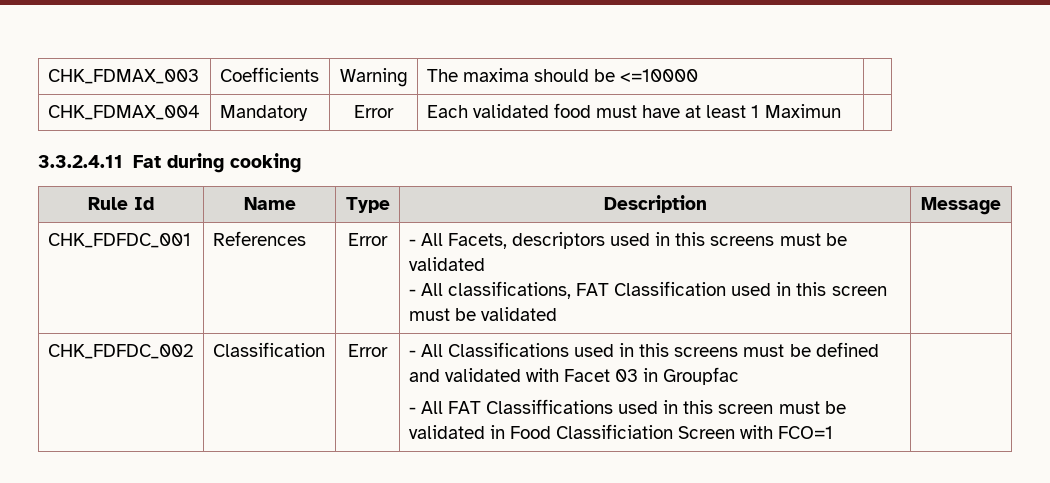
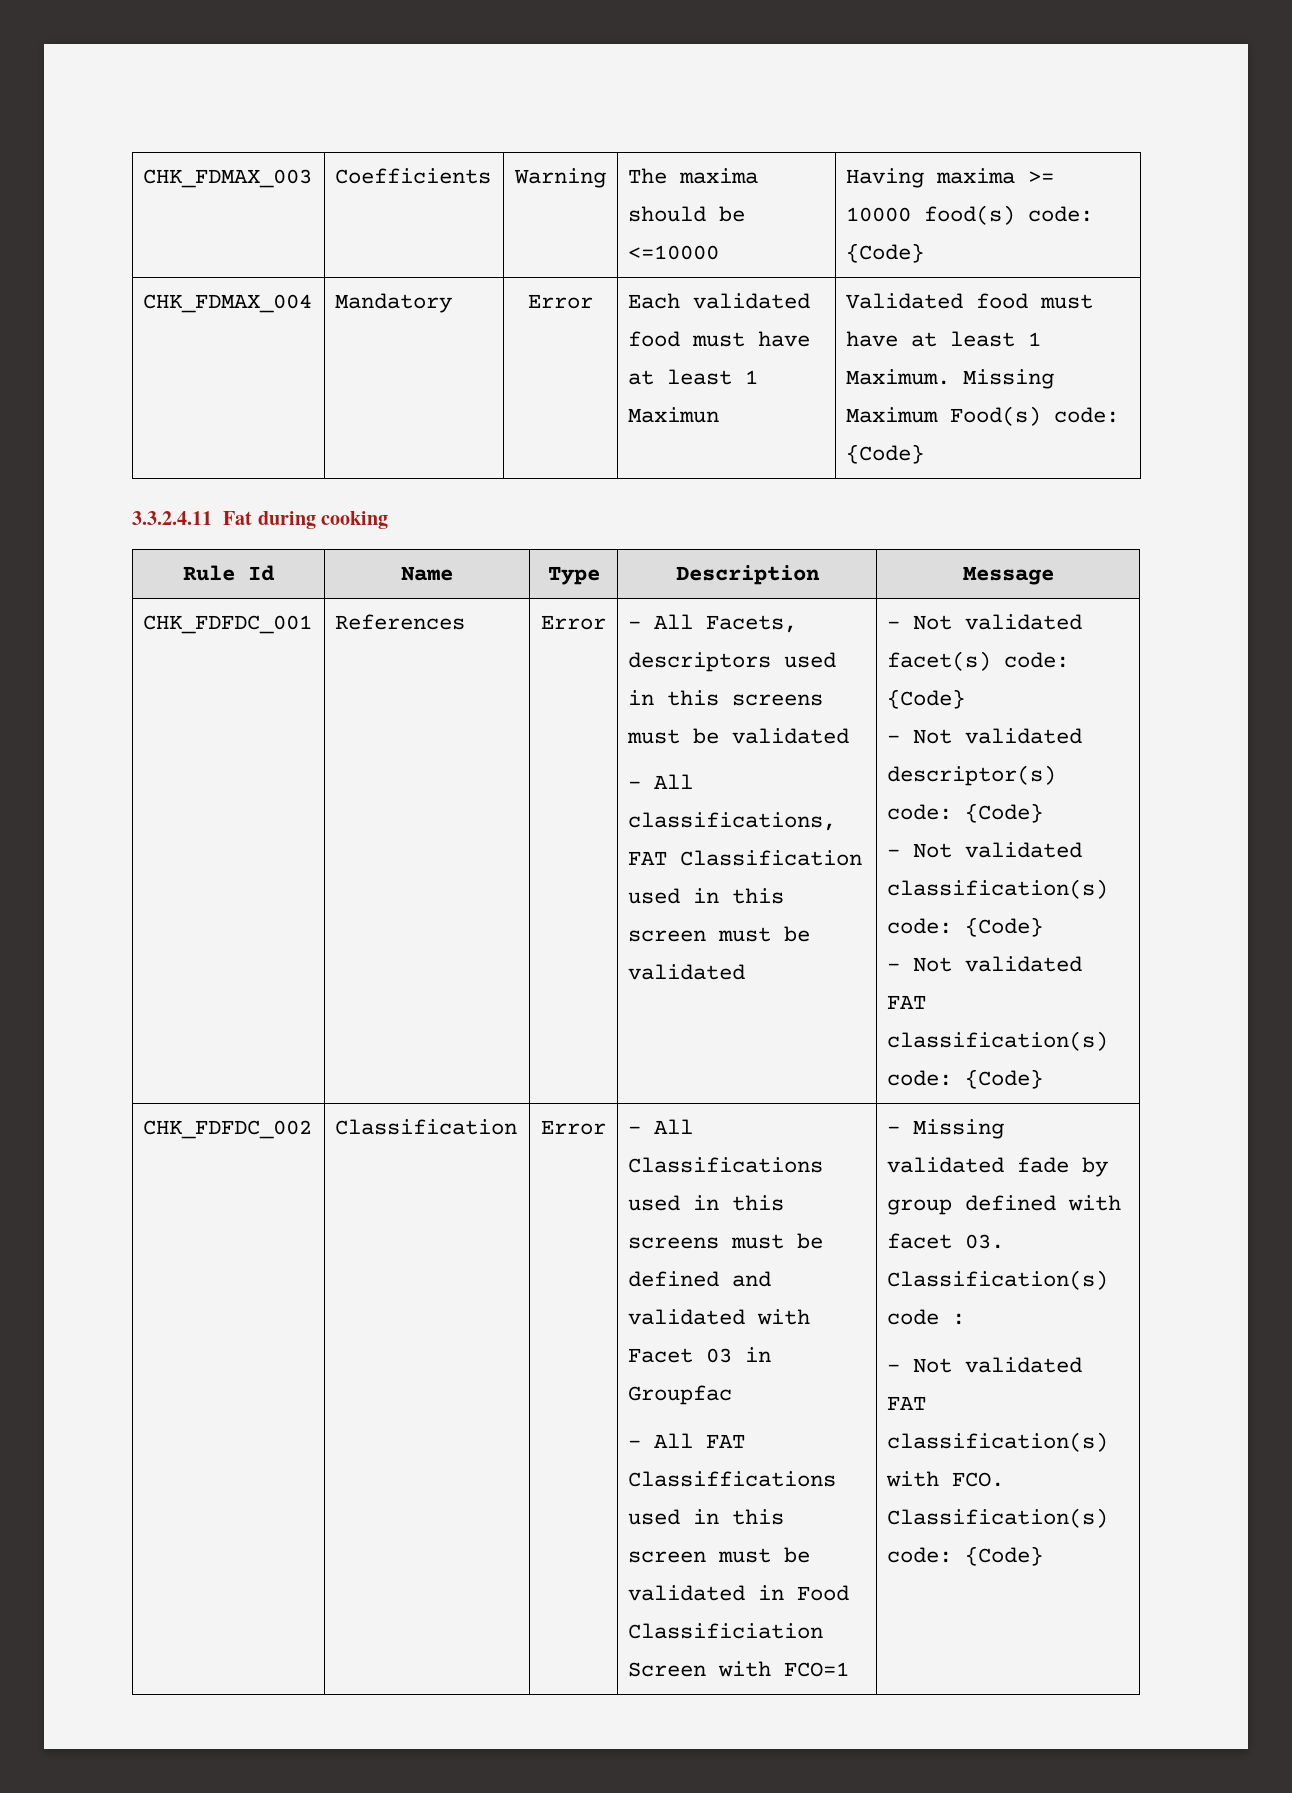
- CHK_FDMAX_003 | Coefficients | Warning | The maxima should be <=10000 |
+ CHK_FDMAX_003 | Coefficients | Warning | The maxima should be <=10000 | Having maxima >= 10000 food(s) code: {Code}
- CHK_FDMAX_004 | Mandatory | Error | Each validated food must have at least 1 Maximun |
+ CHK_FDMAX_004 | Mandatory | Error | Each validated food must have at least 1 Maximun | Validated food must have at least 1 Maximum. Missing Maximum Food(s) code: {Code}
+ - Not validated facet(s) code: {Code}
+ - Not validated descriptor(s) code: {Code}
+ - Not validated classification(s) code: {Code}
+ - Not validated FAT classification(s) code: {Code}
+ - Missing validated fade by group defined with facet 03. Classification(s) code :
+ - Not validated FAT classification(s) with FCO. Classification(s) code: {Code}

